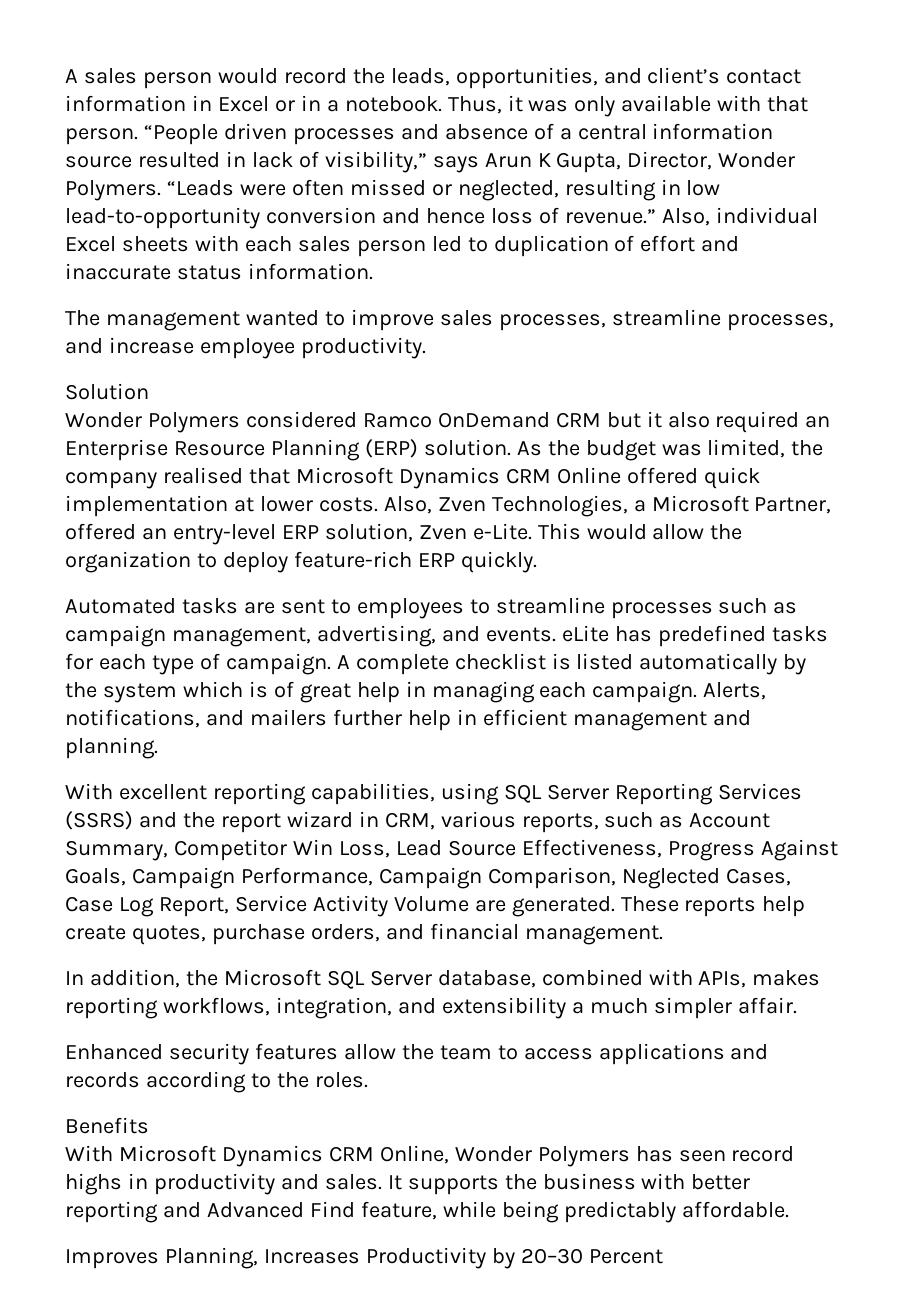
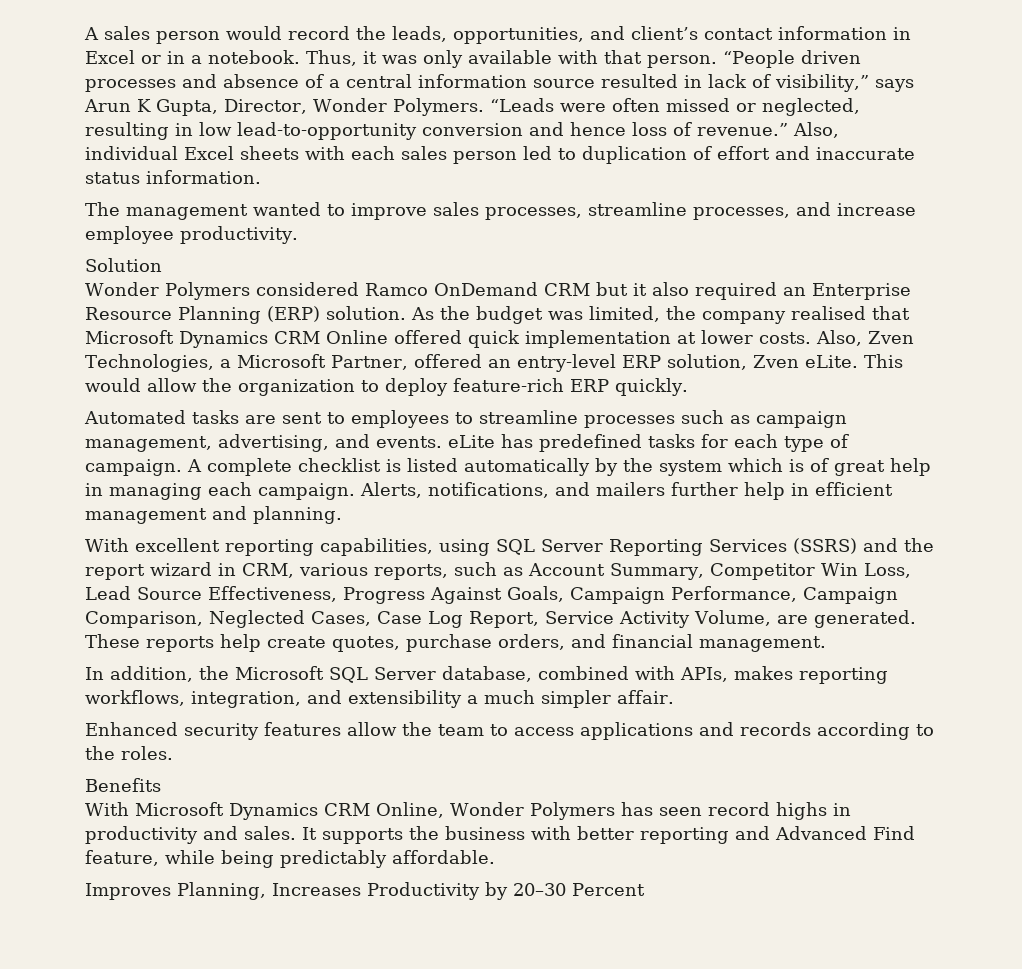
- Also, Zven Technologies, a Microsoft Partner, offered an entry-level ERP solution, Zven e-Lite.
+ Also, Zven Technologies, a Microsoft Partner, offered an entry-level ERP solution, Zven eLite.
- With excellent reporting capabilities, using SQL Server Reporting Services (SSRS) and the report wizard in CRM, various reports, such as Account Summary, Competitor Win Loss, Lead Source Effectiveness, Progress Against Goals, Campaign Performance, Campaign Comparison, Neglected Cases, Case Log Report, Service Activity Volume are generated.
+ With excellent reporting capabilities, using SQL Server Reporting Services (SSRS) and the report wizard in CRM, various reports, such as Account Summary, Competitor Win Loss, Lead Source Effectiveness, Progress Against Goals, Campaign Performance, Campaign Comparison, Neglected Cases, Case Log Report, Service Activity Volume, are generated.

